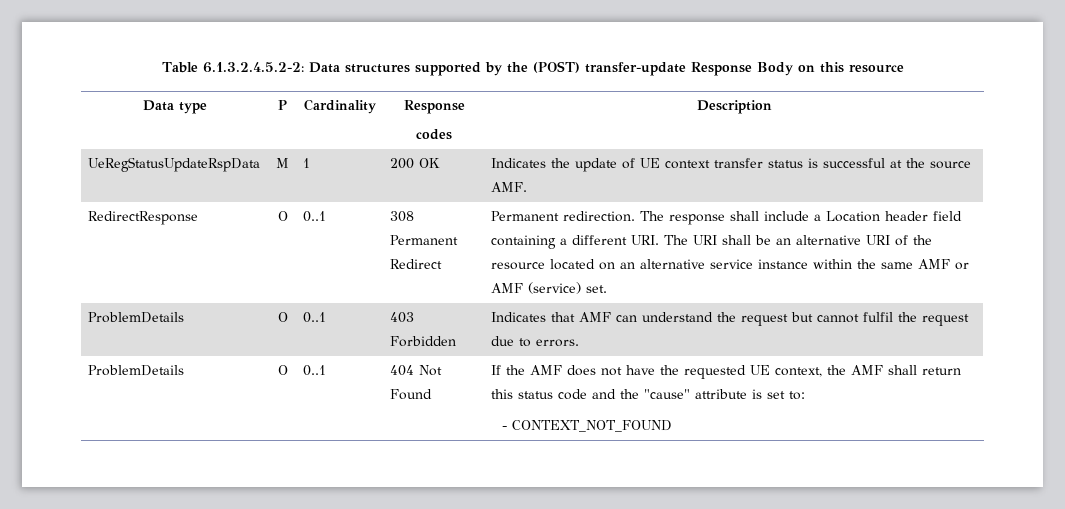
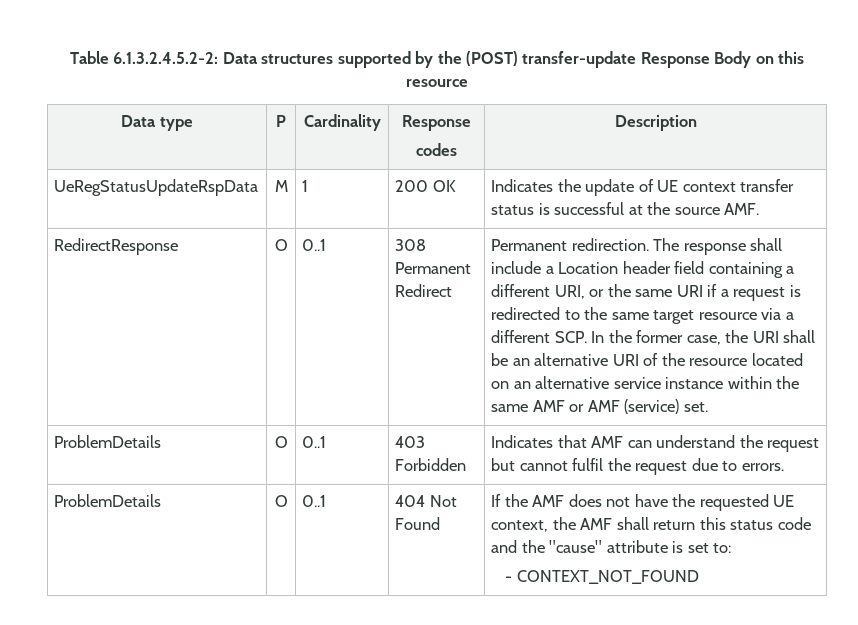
- The response shall include a Location header field containing a different URI. The URI shall be an alternative URI of the resource located on an alternative service instance within the same AMF or AMF (service) set.
+ The response shall include a Location header field containing a different URI, or the same URI if a request is redirected to the same target resource via a different SCP. In the former case, the URI shall be an alternative URI of the resource located on an alternative service instance within the same AMF or AMF (service) set.

